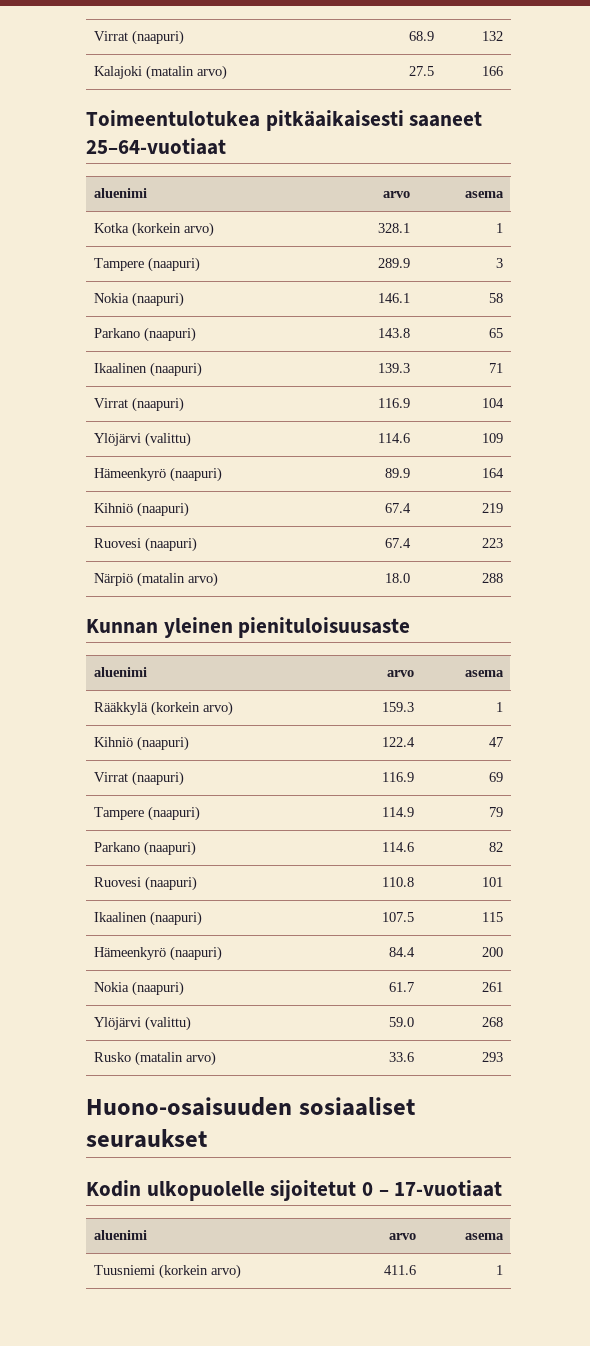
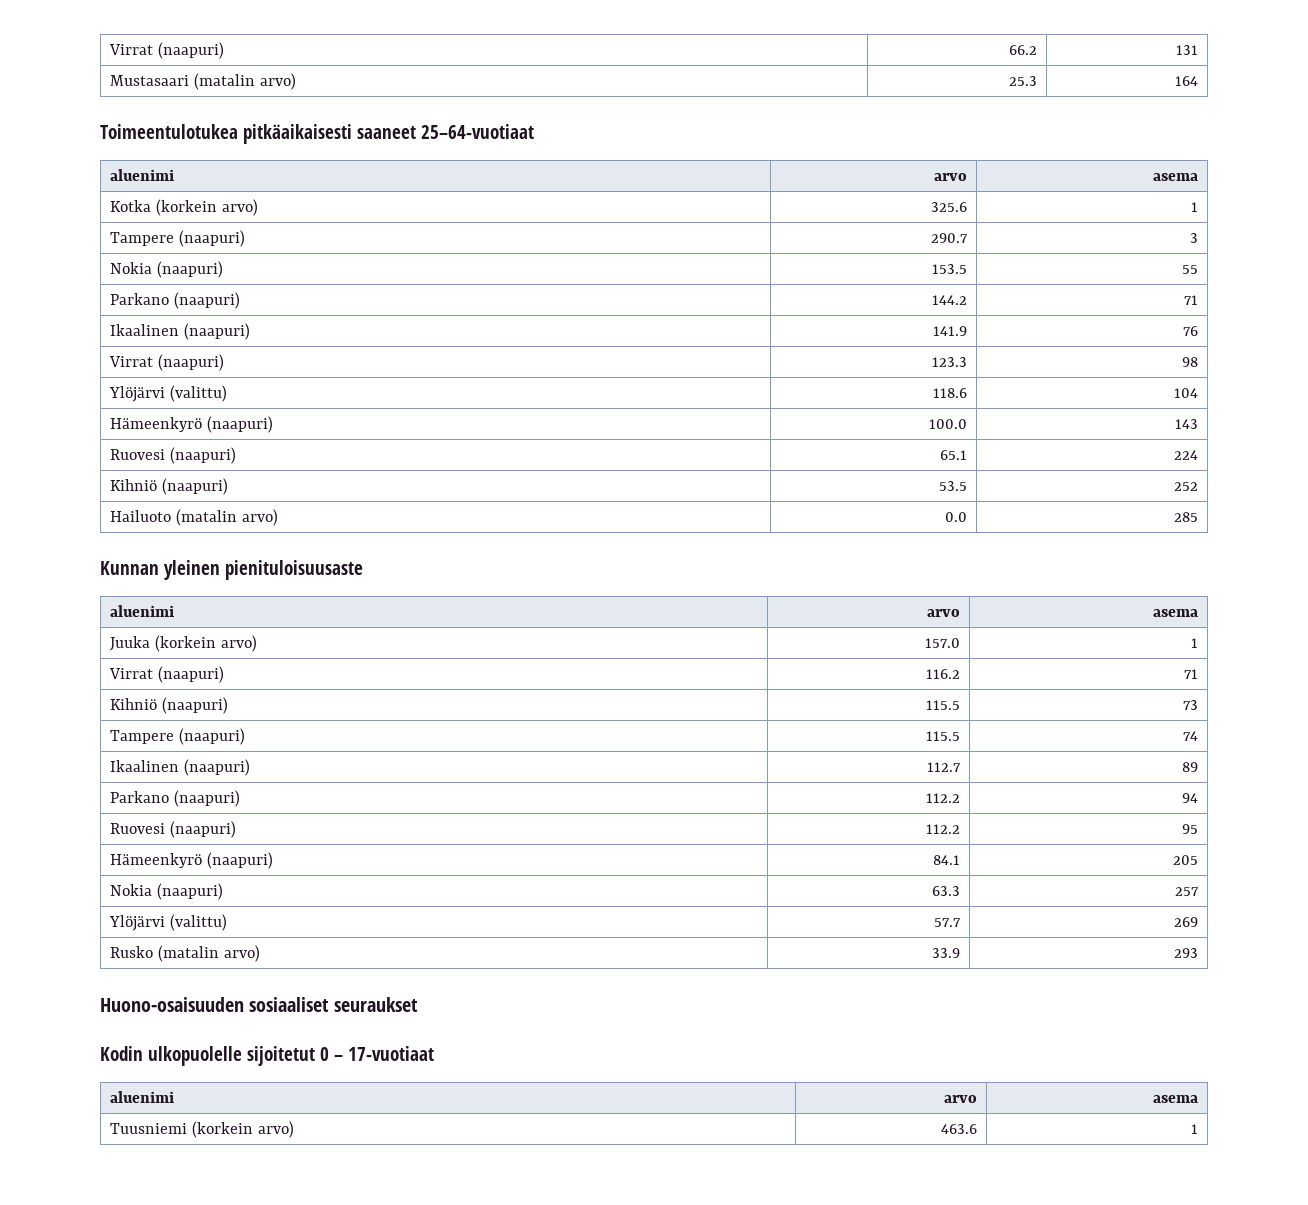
- Virrat (naapuri) | 68.9 | 132
- Kalajoki (matalin arvo) | 27.5 | 166
+ Virrat (naapuri) | 66.2 | 131
+ Mustasaari (matalin arvo) | 25.3 | 164
- Kotka (korkein arvo) | 328.1 | 1
+ Kotka (korkein arvo) | 325.6 | 1
- Tampere (naapuri) | 289.9 | 3
+ Tampere (naapuri) | 290.7 | 3
- Nokia (naapuri) | 146.1 | 58
- Parkano (naapuri) | 143.8 | 65
- Ikaalinen (naapuri) | 139.3 | 71
- Virrat (naapuri) | 116.9 | 104
- Ylöjärvi (valittu) | 114.6 | 109
- Hämeenkyrö (naapuri) | 89.9 | 164
- Kihniö (naapuri) | 67.4 | 219
- Ruovesi (naapuri) | 67.4 | 223
- Närpiö (matalin arvo) | 18.0 | 288
+ Nokia (naapuri) | 153.5 | 55
+ Parkano (naapuri) | 144.2 | 71
+ Ikaalinen (naapuri) | 141.9 | 76
+ Virrat (naapuri) | 123.3 | 98
+ Ylöjärvi (valittu) | 118.6 | 104
+ Hämeenkyrö (naapuri) | 100.0 | 143
+ Ruovesi (naapuri) | 65.1 | 224
+ Kihniö (naapuri) | 53.5 | 252
+ Hailuoto (matalin arvo) | 0.0 | 285
- Rääkkylä (korkein arvo) | 159.3 | 1
- Kihniö (naapuri) | 122.4 | 47
- Virrat (naapuri) | 116.9 | 69
- Tampere (naapuri) | 114.9 | 79
- Parkano (naapuri) | 114.6 | 82
- Ruovesi (naapuri) | 110.8 | 101
- Ikaalinen (naapuri) | 107.5 | 115
- Hämeenkyrö (naapuri) | 84.4 | 200
- Nokia (naapuri) | 61.7 | 261
- Ylöjärvi (valittu) | 59.0 | 268
+ Juuka (korkein arvo) | 157.0 | 1
+ Virrat (naapuri) | 116.2 | 71
+ Kihniö (naapuri) | 115.5 | 73
+ Tampere (naapuri) | 115.5 | 74
+ Ikaalinen (naapuri) | 112.7 | 89
+ Parkano (naapuri) | 112.2 | 94
+ Ruovesi (naapuri) | 112.2 | 95
+ Hämeenkyrö (naapuri) | 84.1 | 205
+ Nokia (naapuri) | 63.3 | 257
+ Ylöjärvi (valittu) | 57.7 | 269
- Rusko (matalin arvo) | 33.6 | 293
+ Rusko (matalin arvo) | 33.9 | 293
- Tuusniemi (korkein arvo) | 411.6 | 1
+ Tuusniemi (korkein arvo) | 463.6 | 1

